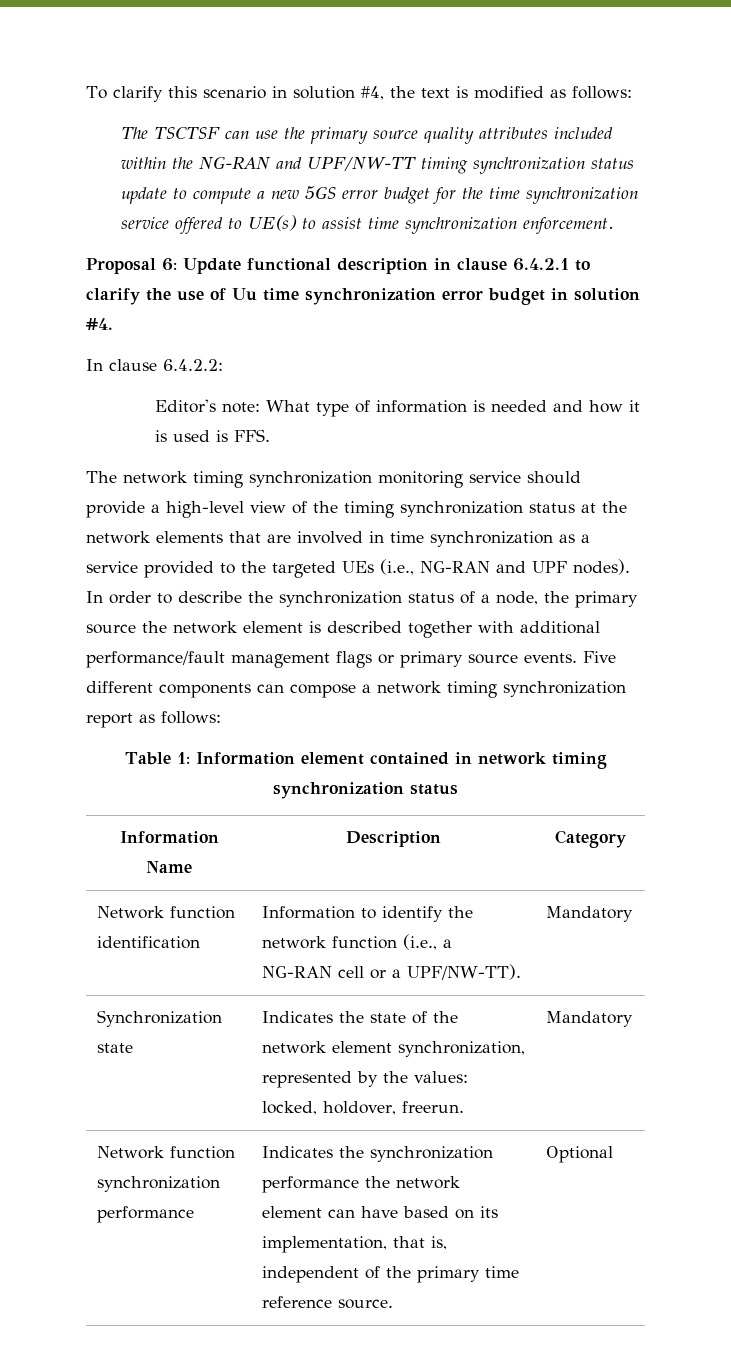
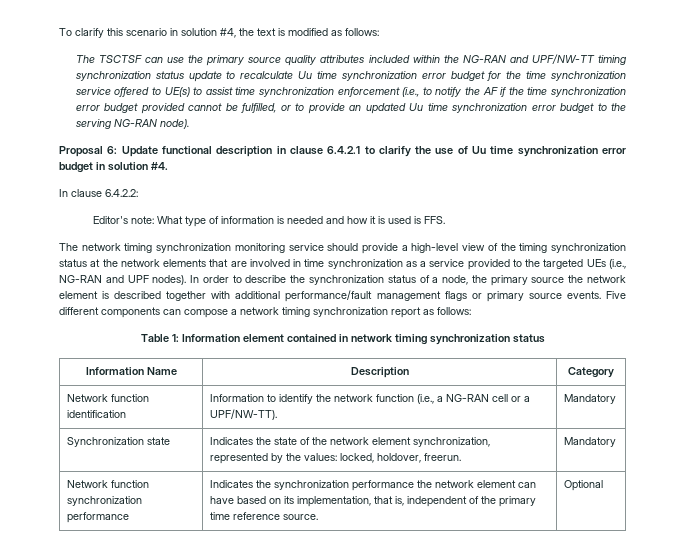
- The TSCTSF can use the primary source quality attributes included within the NG-RAN and UPF/NW-TT timing synchronization status update to compute a new 5GS error budget for the time synchronization service offered to UE(s) to assist time synchronization enforcement.
+ The TSCTSF can use the primary source quality attributes included within the NG-RAN and UPF/NW-TT timing synchronization status update to recalculate Uu time synchronization error budget for the time synchronization service offered to UE(s) to assist time synchronization enforcement (i.e., to notify the AF if the time synchronization error budget provided cannot be fulfilled, or to provide an updated Uu time synchronization error budget to the serving NG-RAN node).

